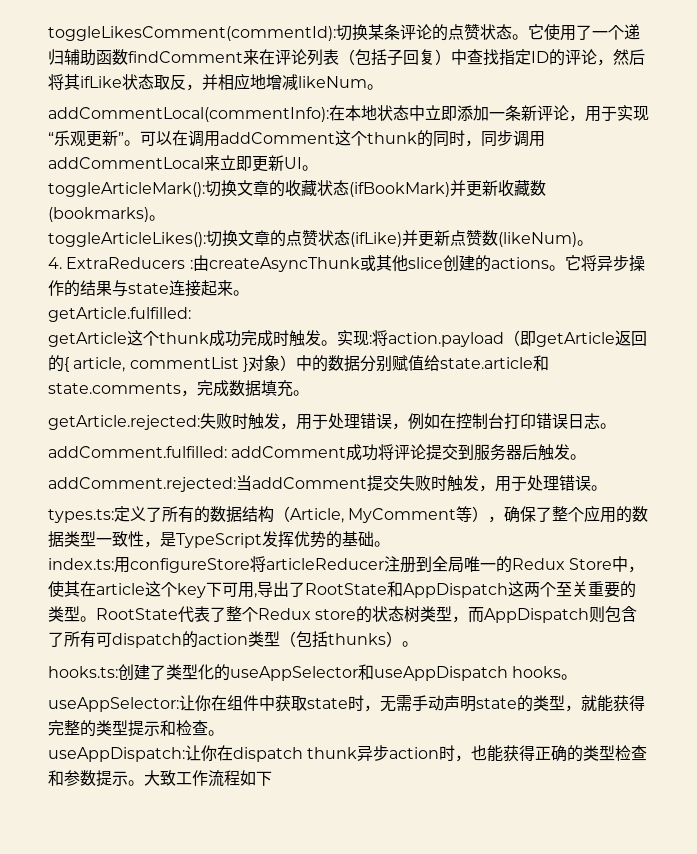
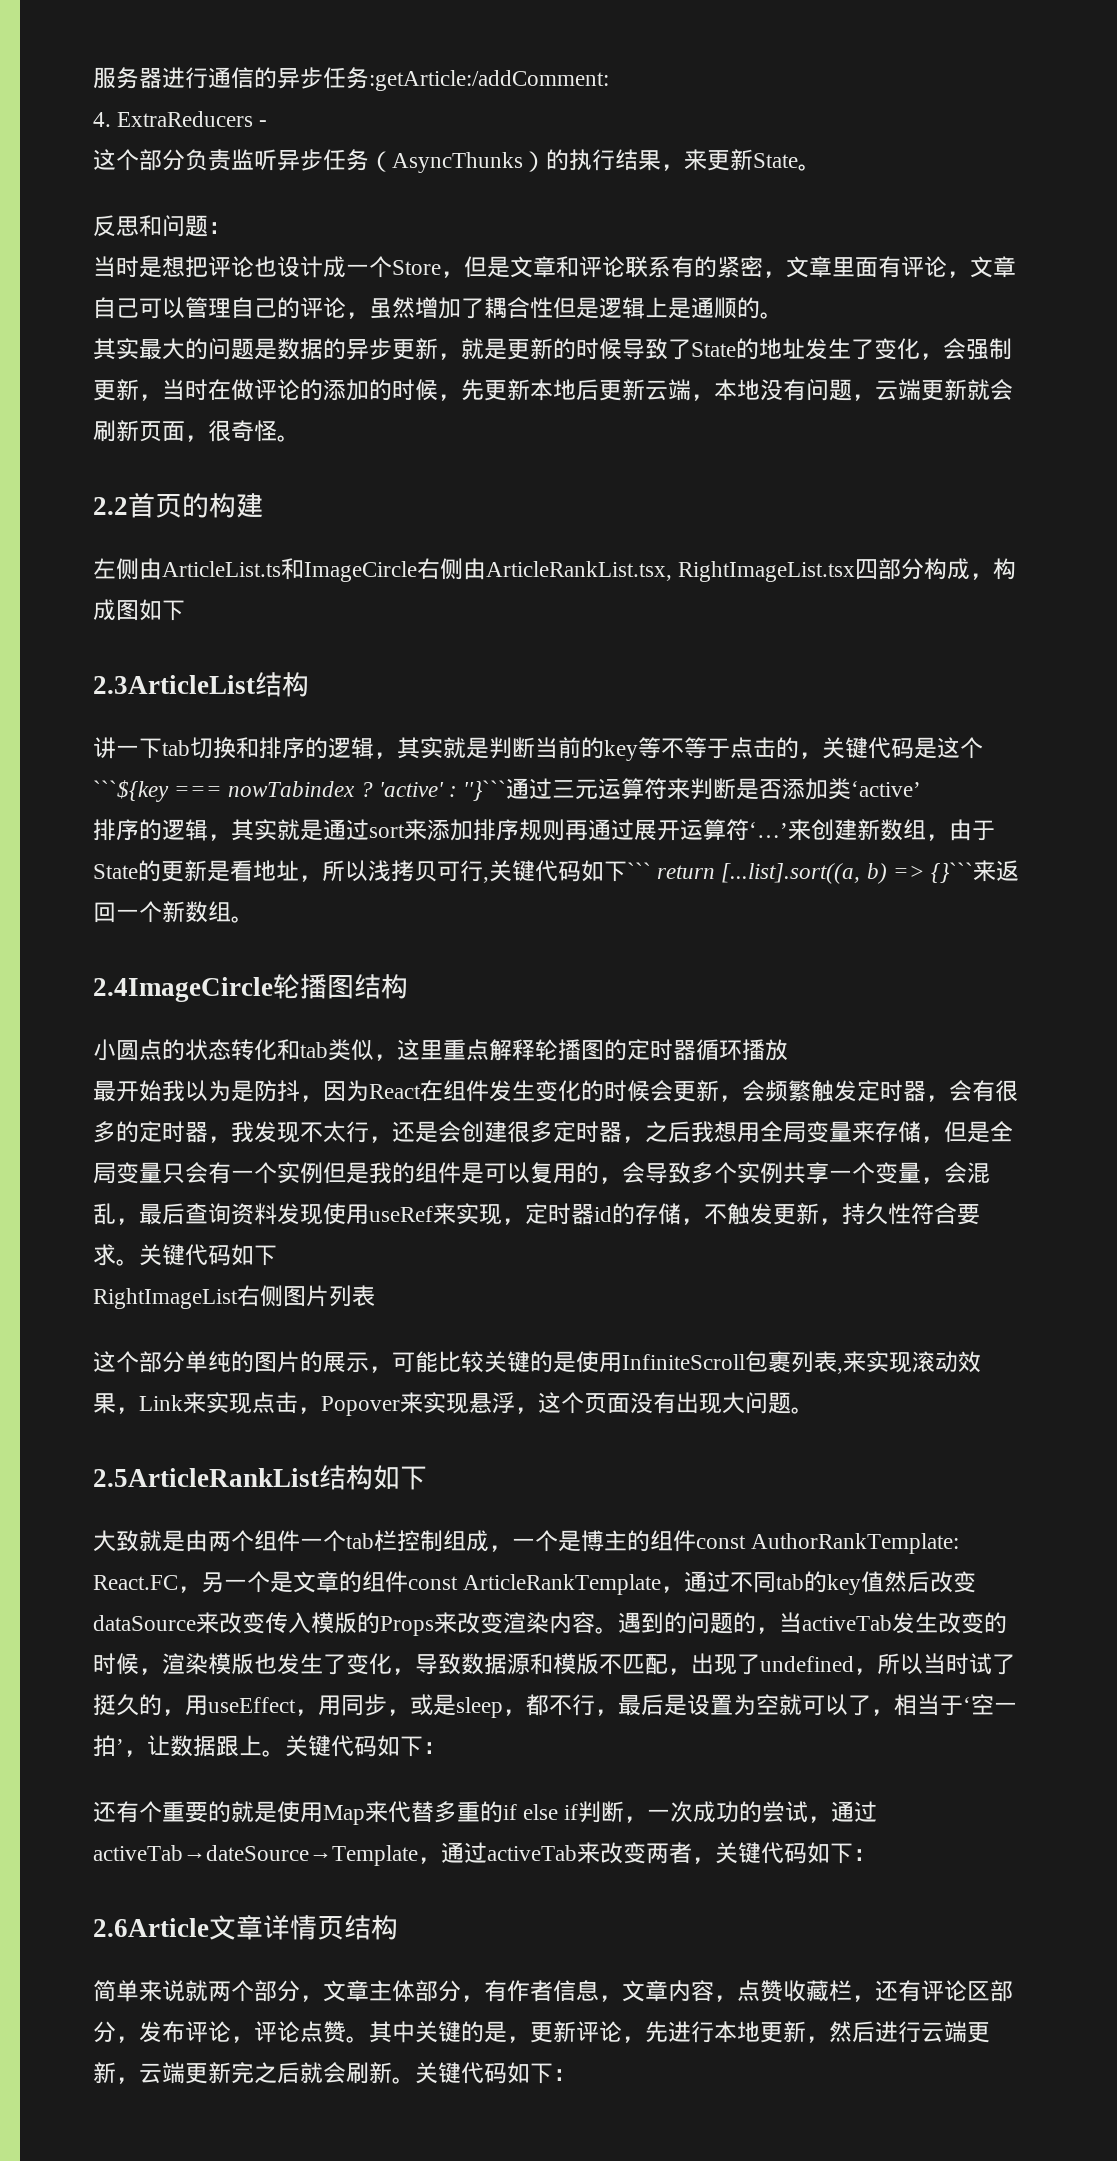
- toggleLikesComment(commentId):切换某条评论的点赞状态。它使用了一个递归辅助函数findComment来在评论列表（包括子回复）中查找指定ID的评论，然后将其ifLike状态取反，并相应地增减likeNum。
- addCommentLocal(commentInfo):在本地状态中立即添加一条新评论，用于实现“乐观更新”。可以在调用addComment这个thunk的同时，同步调用addCommentLocal来立即更新UI。
- toggleArticleMark():切换文章的收藏状态(ifBookMark)并更新收藏数(bookmarks)。
- toggleArticleLikes():切换文章的点赞状态(ifLike)并更新点赞数(likeNum)。
- 4. ExtraReducers :由createAsyncThunk或其他slice创建的actions。它将异步操作的结果与state连接起来。
- getArticle.fulfilled:
- getArticle这个thunk成功完成时触发。实现:将action.payload（即getArticle返回的{ article, commentList }对象）中的数据分别赋值给state.article和state.comments，完成数据填充。
- getArticle.rejected:失败时触发，用于处理错误，例如在控制台打印错误日志。
- addComment.fulfilled: addComment成功将评论提交到服务器后触发。
- addComment.rejected:当addComment提交失败时触发，用于处理错误。
- types.ts:定义了所有的数据结构（Article, MyComment等），确保了整个应用的数据类型一致性，是TypeScript发挥优势的基础。
- index.ts:用configureStore将articleReducer注册到全局唯一的Redux Store中，使其在article这个key下可用,导出了RootState和AppDispatch这两个至关重要的类型。RootState代表了整个Redux store的状态树类型，而AppDispatch则包含了所有可dispatch的action类型（包括thunks）。
- hooks.ts:创建了类型化的useAppSelector和useAppDispatch hooks。
- useAppSelector:让你在组件中获取state时，无需手动声明state的类型，就能获得完整的类型提示和检查。
- useAppDispatch:让你在dispatch thunk异步action时，也能获得正确的类型检查和参数提示。大致工作流程如下
+ 服务器进行通信的异步任务:getArticle:/addComment:
+ 4. ExtraReducers -
+ 这个部分负责监听异步任务（AsyncThunks）的执行结果，来更新State。
+ 反思和问题：
+ 当时是想把评论也设计成一个Store，但是文章和评论联系有的紧密，文章里面有评论，文章自己可以管理自己的评论，虽然增加了耦合性但是逻辑上是通顺的。
+ 其实最大的问题是数据的异步更新，就是更新的时候导致了State的地址发生了变化，会强制更新，当时在做评论的添加的时候，先更新本地后更新云端，本地没有问题，云端更新就会刷新页面，很奇怪。
+ 2.2首页的构建
+ 左侧由ArticleList.ts和ImageCircle右侧由ArticleRankList.tsx, RightImageList.tsx四部分构成，构成图如下
+ 2.3ArticleList结构
+ 讲一下tab切换和排序的逻辑，其实就是判断当前的key等不等于点击的，关键代码是这个```${key === nowTabindex ? 'active' : ''}```通过三元运算符来判断是否添加类‘active’
+ 排序的逻辑，其实就是通过sort来添加排序规则再通过展开运算符‘…’来创建新数组，由于State的更新是看地址，所以浅拷贝可行,关键代码如下``` return [...list].sort((a, b) => {}```来返回一个新数组。
+ 2.4ImageCircle轮播图结构
+ 小圆点的状态转化和tab类似，这里重点解释轮播图的定时器循环播放
+ 最开始我以为是防抖，因为React在组件发生变化的时候会更新，会频繁触发定时器，会有很多的定时器，我发现不太行，还是会创建很多定时器，之后我想用全局变量来存储，但是全局变量只会有一个实例但是我的组件是可以复用的，会导致多个实例共享一个变量，会混乱，最后查询资料发现使用useRef来实现，定时器id的存储，不触发更新，持久性符合要求。关键代码如下
+ RightImageList右侧图片列表
+ 这个部分单纯的图片的展示，可能比较关键的是使用InfiniteScroll包裹列表,来实现滚动效果，Link来实现点击，Popover来实现悬浮，这个页面没有出现大问题。
+ 2.5ArticleRankList结构如下
+ 大致就是由两个组件一个tab栏控制组成，一个是博主的组件const AuthorRankTemplate: React.FC，另一个是文章的组件const ArticleRankTemplate，通过不同tab的key值然后改变dataSource来改变传入模版的Props来改变渲染内容。遇到的问题的，当activeTab发生改变的时候，渲染模版也发生了变化，导致数据源和模版不匹配，出现了undefined，所以当时试了挺久的，用useEffect，用同步，或是sleep，都不行，最后是设置为空就可以了，相当于‘空一拍’，让数据跟上。关键代码如下：
+ 还有个重要的就是使用Map来代替多重的if else if判断，一次成功的尝试，通过activeTab→dateSource→Template，通过activeTab来改变两者，关键代码如下：
+ 2.6Article文章详情页结构
+ 简单来说就两个部分，文章主体部分，有作者信息，文章内容，点赞收藏栏，还有评论区部分，发布评论，评论点赞。其中关键的是，更新评论，先进行本地更新，然后进行云端更新，云端更新完之后就会刷新。关键代码如下：

